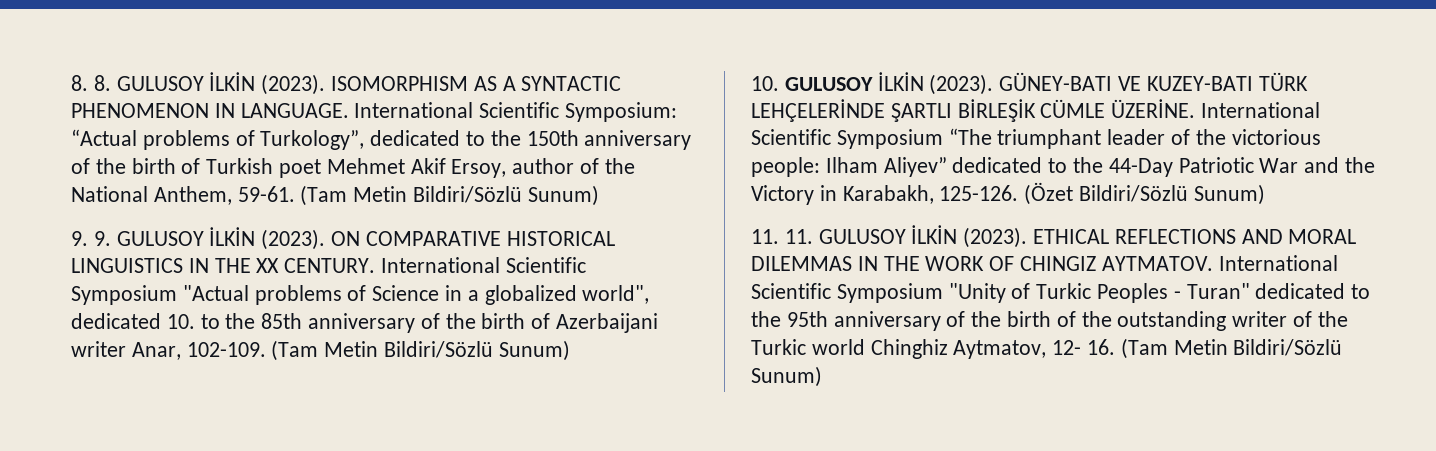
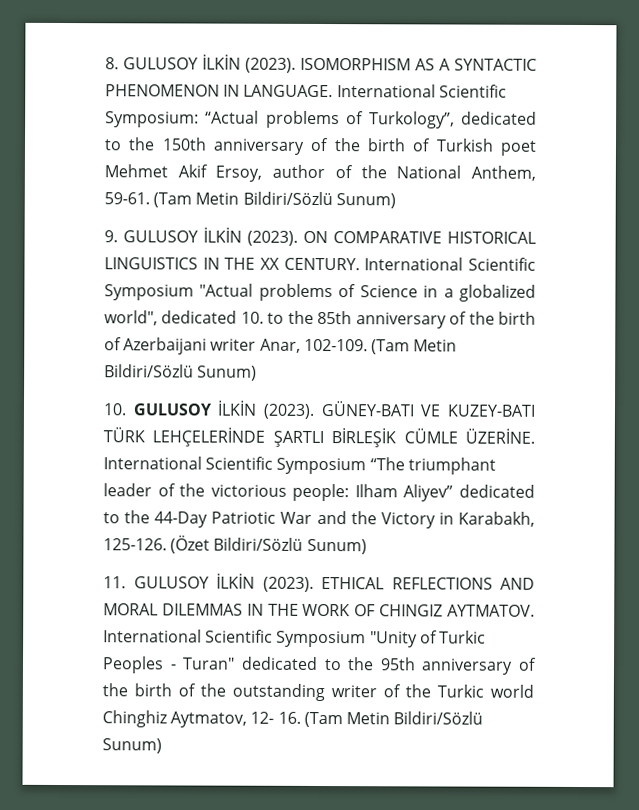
- 8. 8. GULUSOY İLKİN (2023).
+ 8. GULUSOY İLKİN (2023).
- 9. 9. GULUSOY İLKİN (2023).
+ 9. GULUSOY İLKİN (2023).
- 11. 11. GULUSOY İLKİN (2023).
+ 11. GULUSOY İLKİN (2023).

